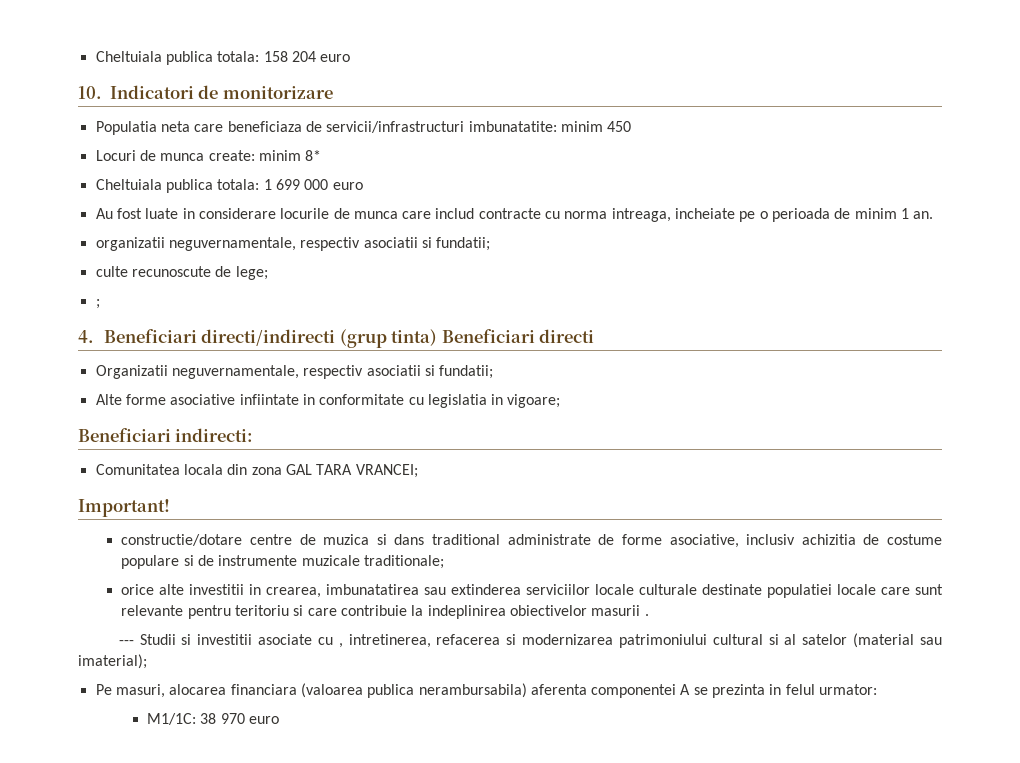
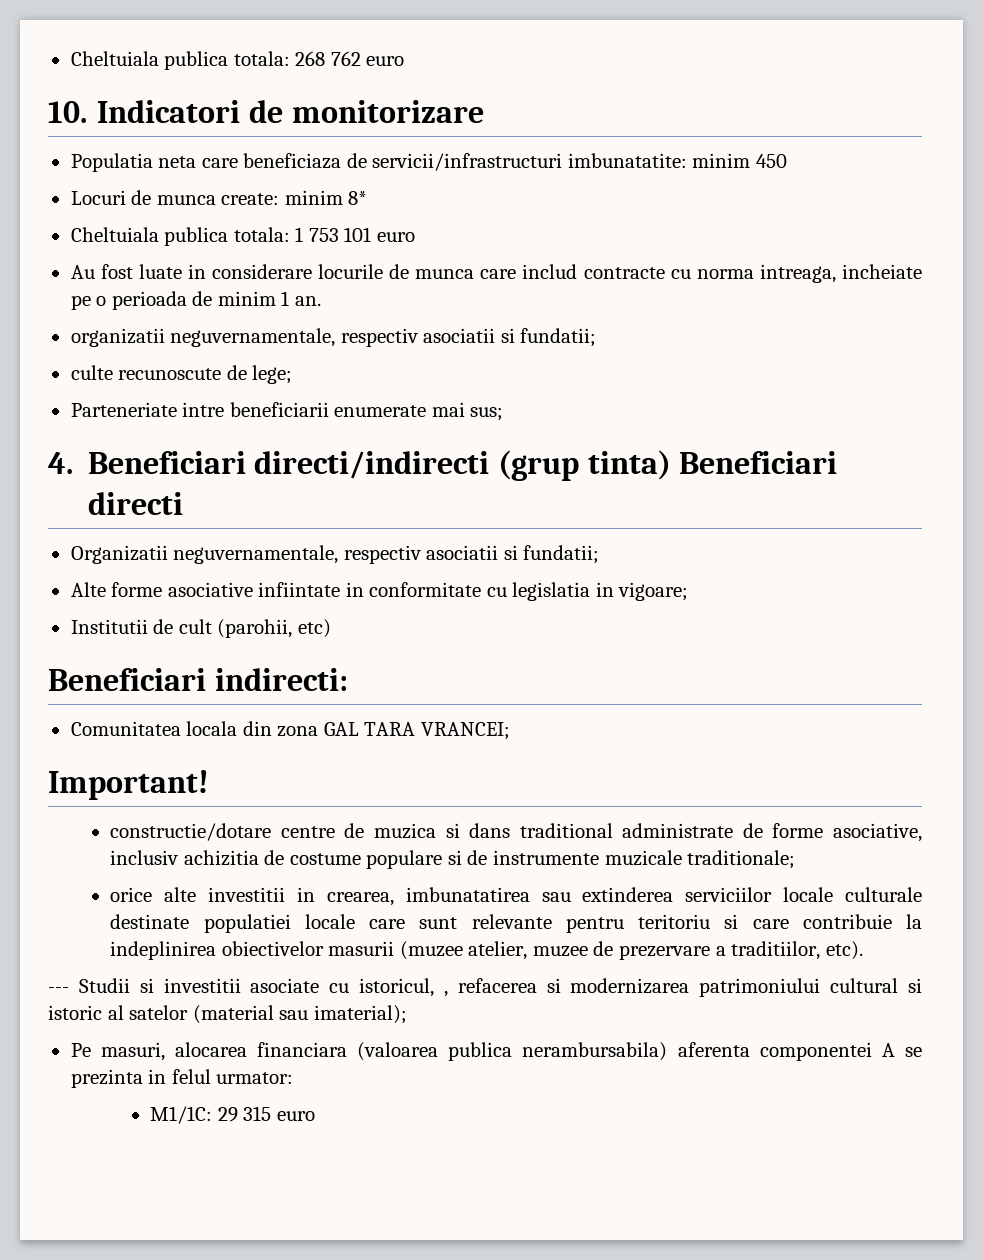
- Cheltuiala publica totala: 158 204 euro
+ Cheltuiala publica totala: 268 762 euro
- Cheltuiala publica totala: 1 699 000 euro
+ Cheltuiala publica totala: 1 753 101 euro
- ;
+ Parteneriate intre beneficiarii enumerate mai sus;
+ Institutii de cult (parohii, etc)
- orice alte investitii in crearea, imbunatatirea sau extinderea serviciilor locale culturale destinate populatiei locale care sunt relevante pentru teritoriu si care contribuie la indeplinirea obiectivelor masurii .
+ orice alte investitii in crearea, imbunatatirea sau extinderea serviciilor locale culturale destinate populatiei locale care sunt relevante pentru teritoriu si care contribuie la indeplinirea obiectivelor masurii (muzee atelier, muzee de prezervare a traditiilor, etc).
- --- Studii si investitii asociate cu , intretinerea, refacerea si modernizarea patrimoniului cultural si al satelor (material sau imaterial);
+ --- Studii si investitii asociate cu istoricul, , refacerea si modernizarea patrimoniului cultural si istoric al satelor (material sau imaterial);
- M1/1C: 38 970 euro
+ M1/1C: 29 315 euro

